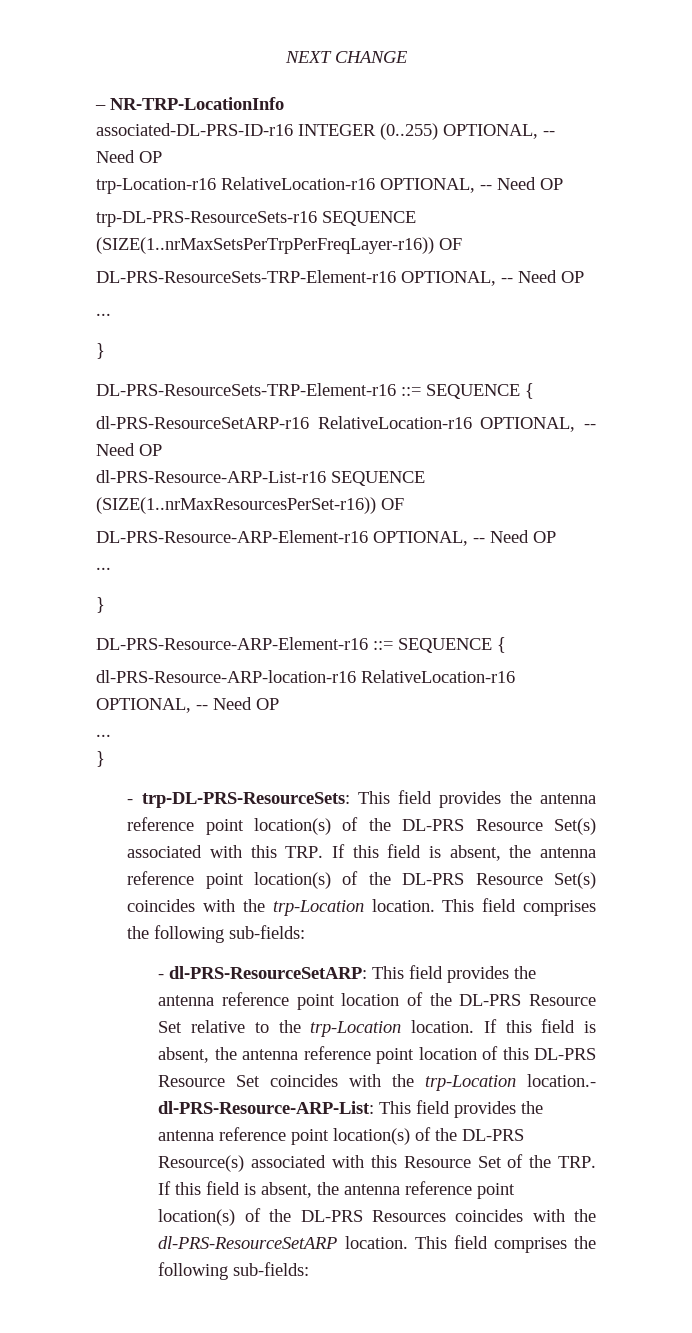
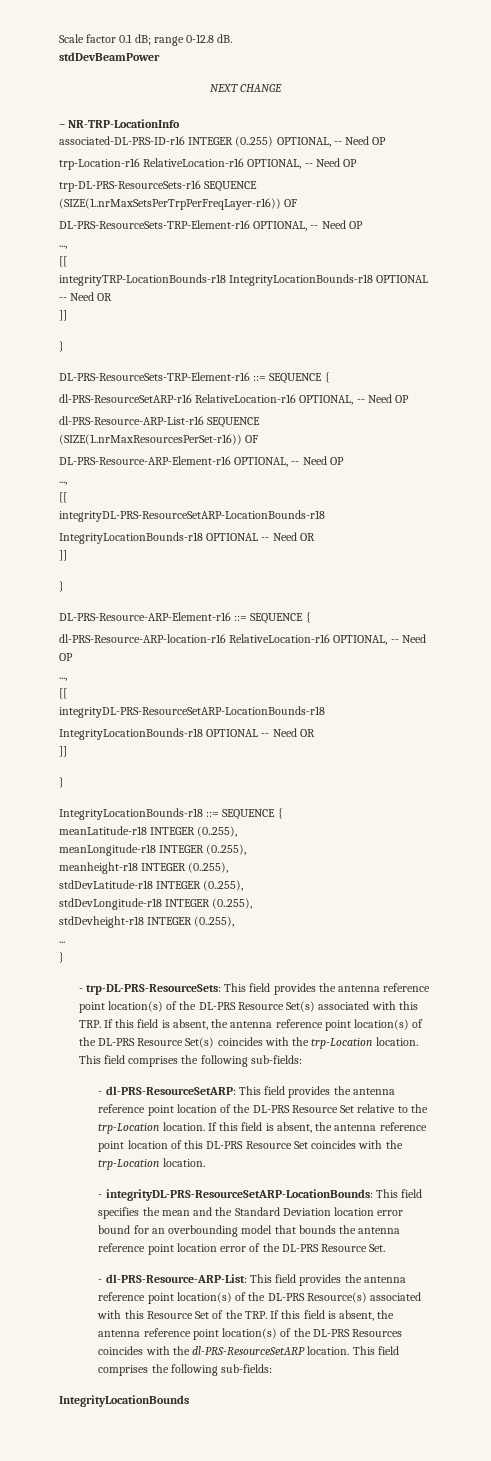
+ Scale factor 0.1 dB; range 0-12.8 dB.
+ stdDevBeamPower
  DL-PRS-ResourceSets-TRP-Element-r16 OPTIONAL, -- Need OP
- ...
+ ...,
+ [[
+ integrityTRP-LocationBounds-r18 IntegrityLocationBounds-r18 OPTIONAL -- Need OR
+ ]]
  DL-PRS-Resource-ARP-Element-r16 OPTIONAL, -- Need OP
- ...
+ ...,
+ [[
+ integrityDL-PRS-ResourceSetARP-LocationBounds-r18
+ IntegrityLocationBounds-r18 OPTIONAL -- Need OR
+ ]]
  dl-PRS-Resource-ARP-location-r16 RelativeLocation-r16 OPTIONAL, -- Need OP
+ ...,
+ [[
+ integrityDL-PRS-ResourceSetARP-LocationBounds-r18
+ IntegrityLocationBounds-r18 OPTIONAL -- Need OR
+ ]]
+ }
+ IntegrityLocationBounds-r18 ::= SEQUENCE {
+ meanLatitude-r18 INTEGER (0..255),
+ meanLongitude-r18 INTEGER (0..255),
+ meanheight-r18 INTEGER (0..255),
+ stdDevLatitude-r18 INTEGER (0..255),
+ stdDevLongitude-r18 INTEGER (0..255),
+ stdDevheight-r18 INTEGER (0..255),
- If this field is absent, the antenna reference point location of this DL-PRS Resource Set coincides with the trp-Location location.- dl-PRS-Resource-ARP-List: This field provides the antenna reference point location(s) of the DL-PRS Resource(s) associated with this Resource Set of the TRP. If this field is absent, the antenna reference point location(s) of the DL-PRS Resources coincides with the dl-PRS-ResourceSetARP location.
+ If this field is absent, the antenna reference point location of this DL-PRS Resource Set coincides with the trp-Location location.
+ - integrityDL-PRS-ResourceSetARP-LocationBounds: This field specifies the mean and the Standard Deviation location error bound for an overbounding model that bounds the antenna reference point location error of the DL-PRS Resource Set.
+ - dl-PRS-Resource-ARP-List: This field provides the antenna reference point location(s) of the DL-PRS Resource(s) associated with this Resource Set of the TRP. If this field is absent, the antenna reference point location(s) of the DL-PRS Resources coincides with the dl-PRS-ResourceSetARP location.
+ IntegrityLocationBounds

